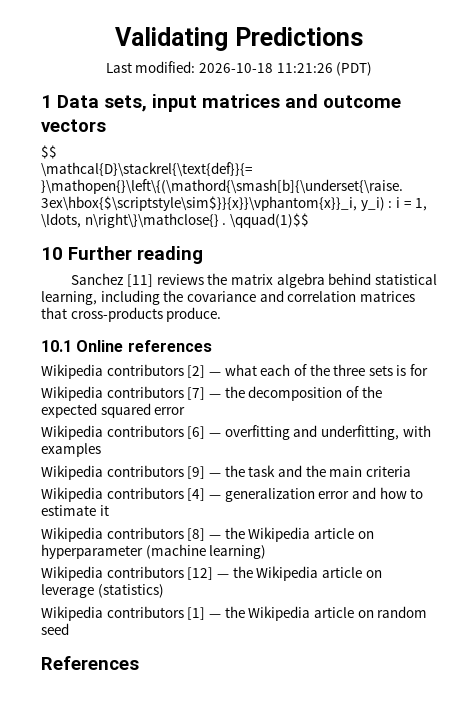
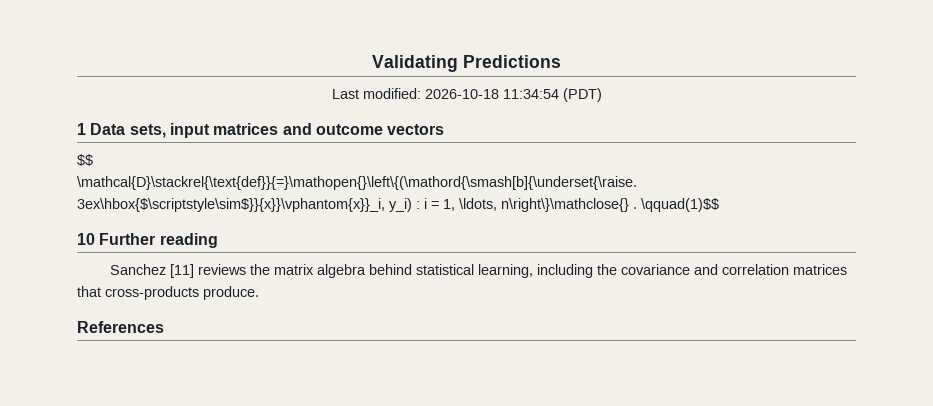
- Last modified: 2026-10-18 11:21:26 (PDT)
+ Last modified: 2026-10-18 11:34:54 (PDT)
- 10.1 Online references
- Wikipedia contributors [2] — what each of the three sets is for
- Wikipedia contributors [7] — the decomposition of the expected squared error
- Wikipedia contributors [6] — overfitting and underfitting, with examples
- Wikipedia contributors [9] — the task and the main criteria
- Wikipedia contributors [4] — generalization error and how to estimate it
- Wikipedia contributors [8] — the Wikipedia article on hyperparameter (machine learning)
- Wikipedia contributors [12] — the Wikipedia article on leverage (statistics)
- Wikipedia contributors [1] — the Wikipedia article on random seed

